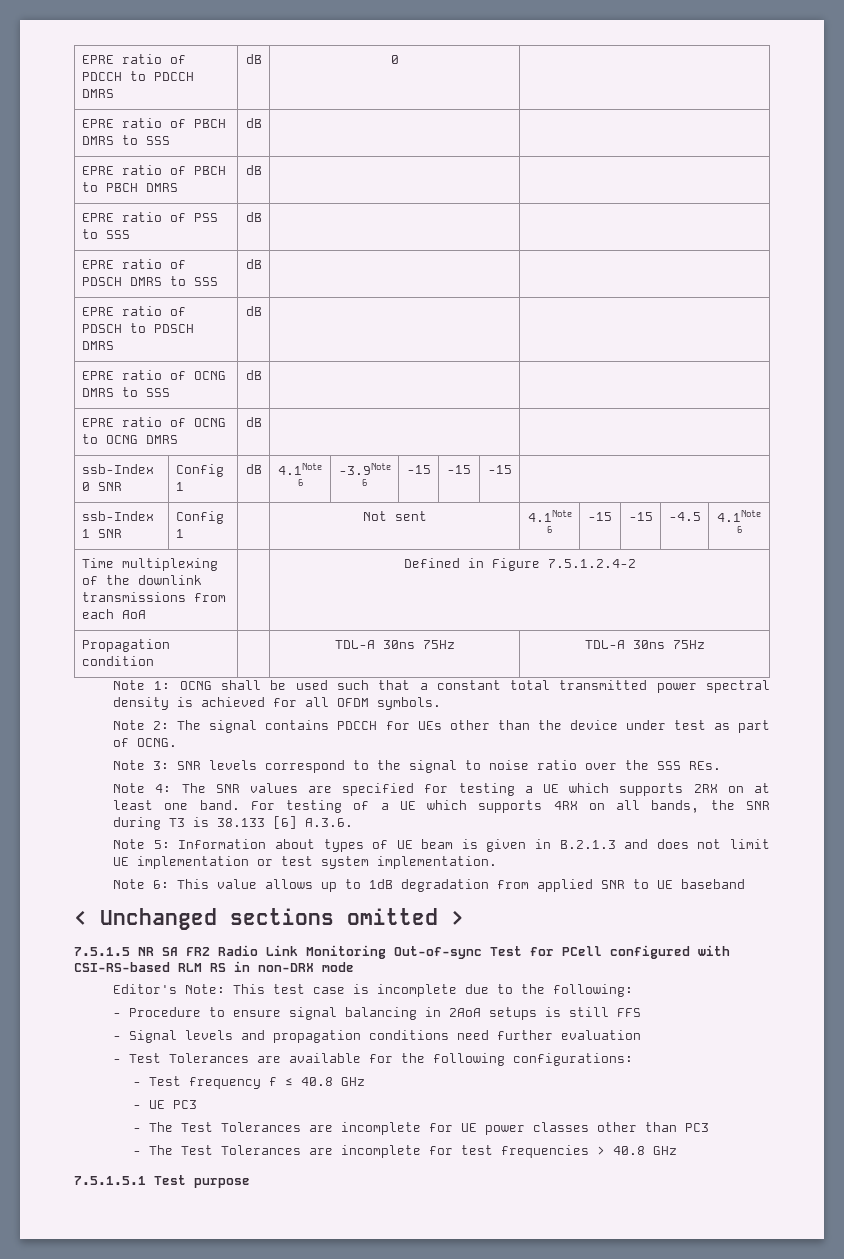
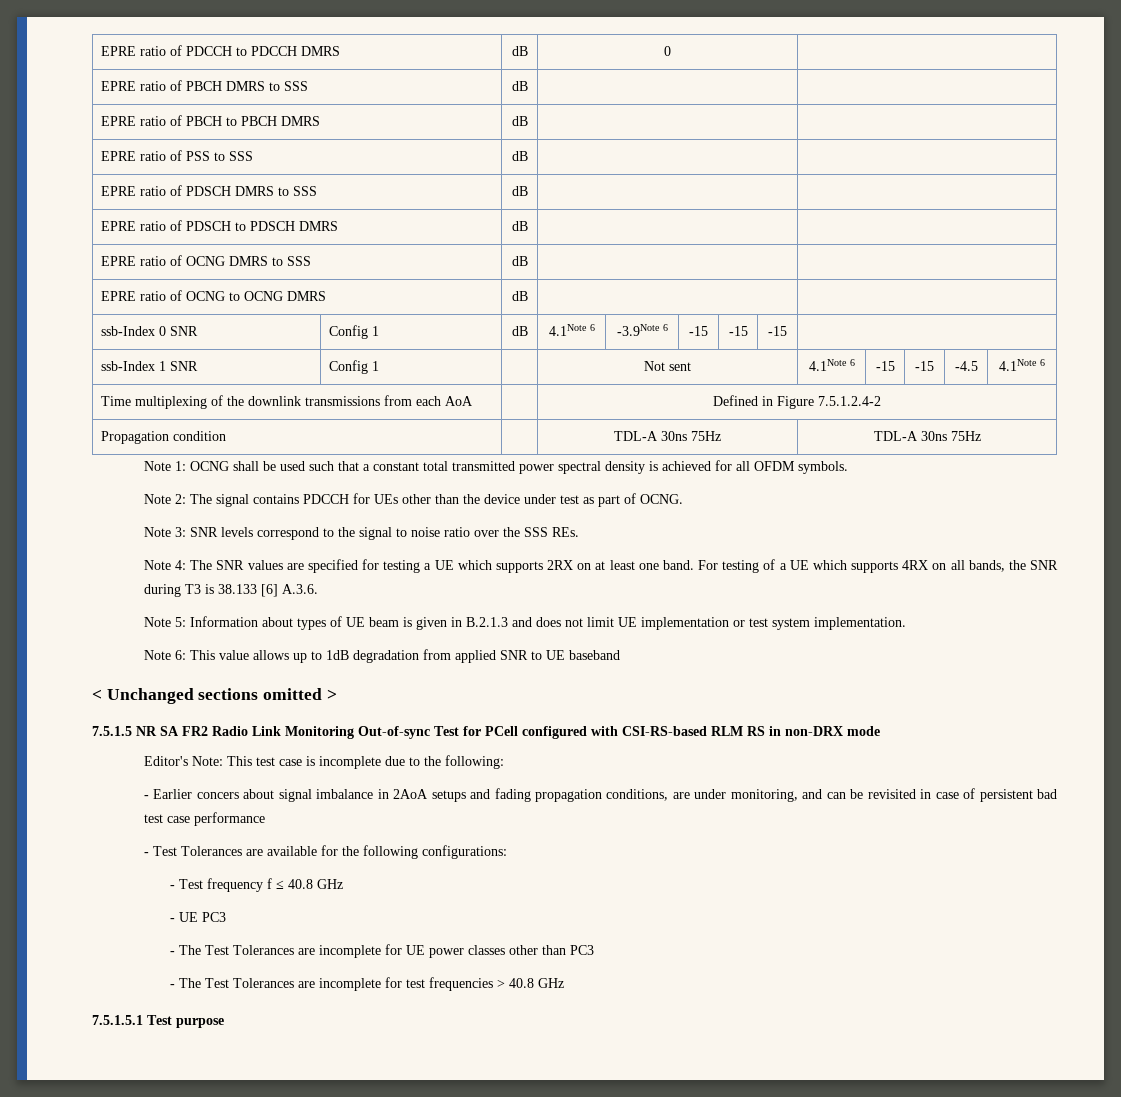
- - Procedure to ensure signal balancing in 2AoA setups is still FFS
- - Signal levels and propagation conditions need further evaluation
+ - Earlier concers about signal imbalance in 2AoA setups and fading propagation conditions, are under monitoring, and can be revisited in case of persistent bad test case performance

